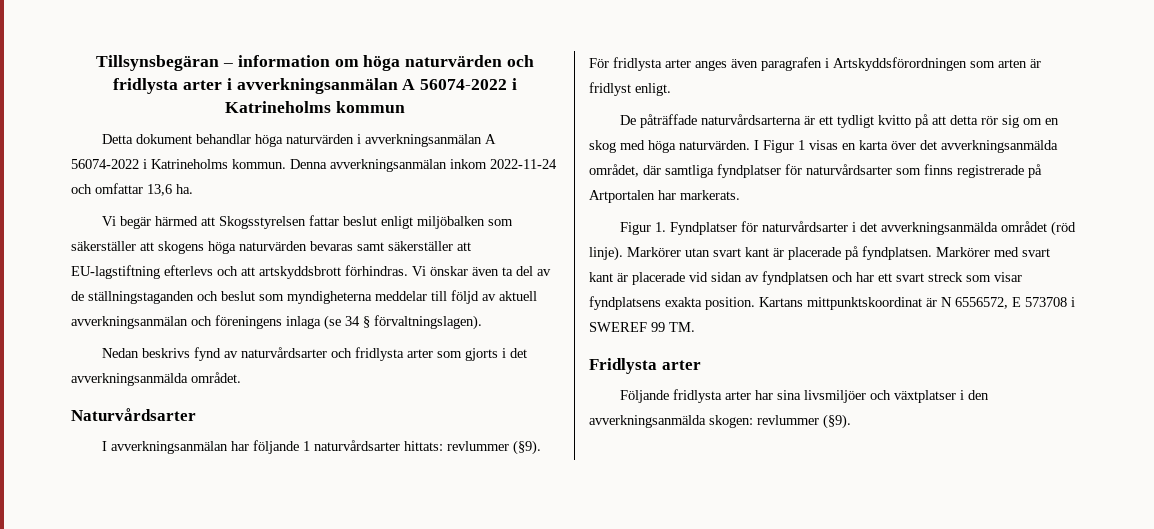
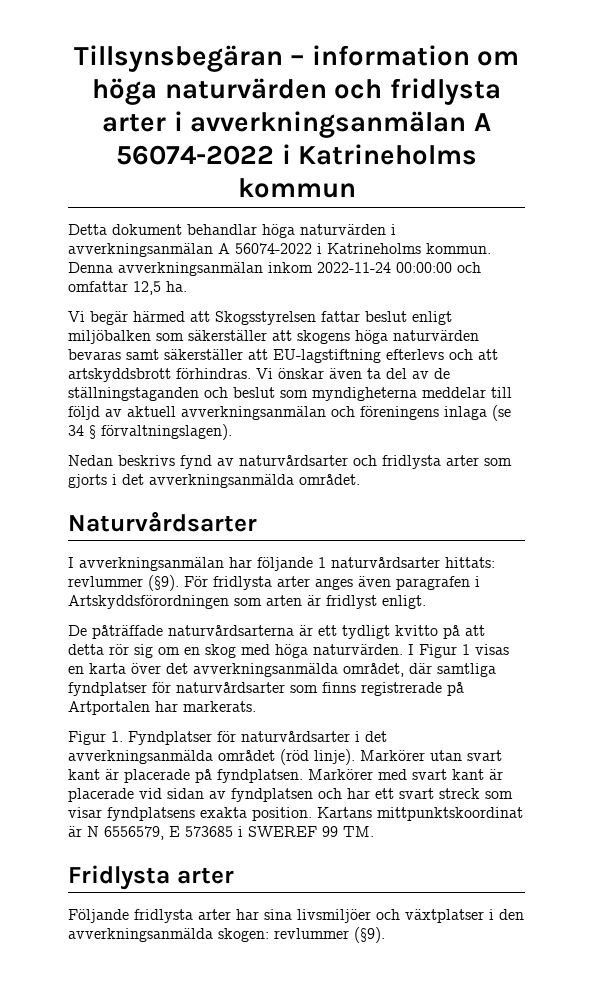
- Denna avverkningsanmälan inkom 2022-11-24 och omfattar 13,6 ha.
+ Denna avverkningsanmälan inkom 2022-11-24 00:00:00 och omfattar 12,5 ha.
- Kartans mittpunktskoordinat är N 6556572, E 573708 i SWEREF 99 TM.
+ Kartans mittpunktskoordinat är N 6556579, E 573685 i SWEREF 99 TM.

